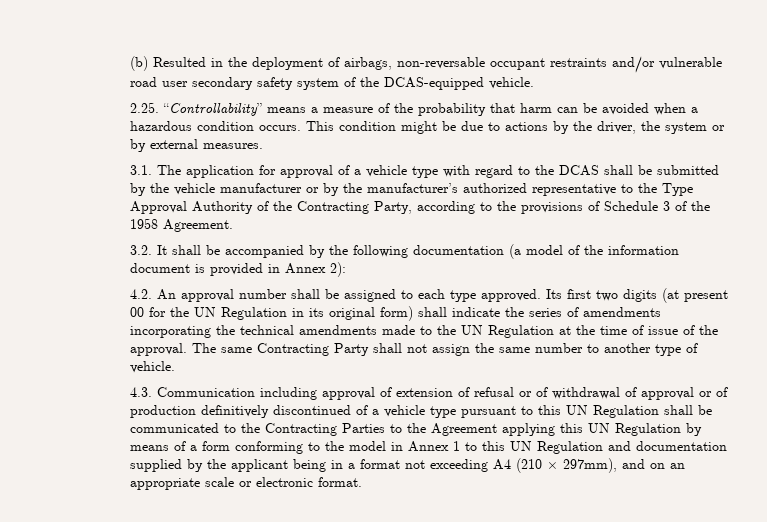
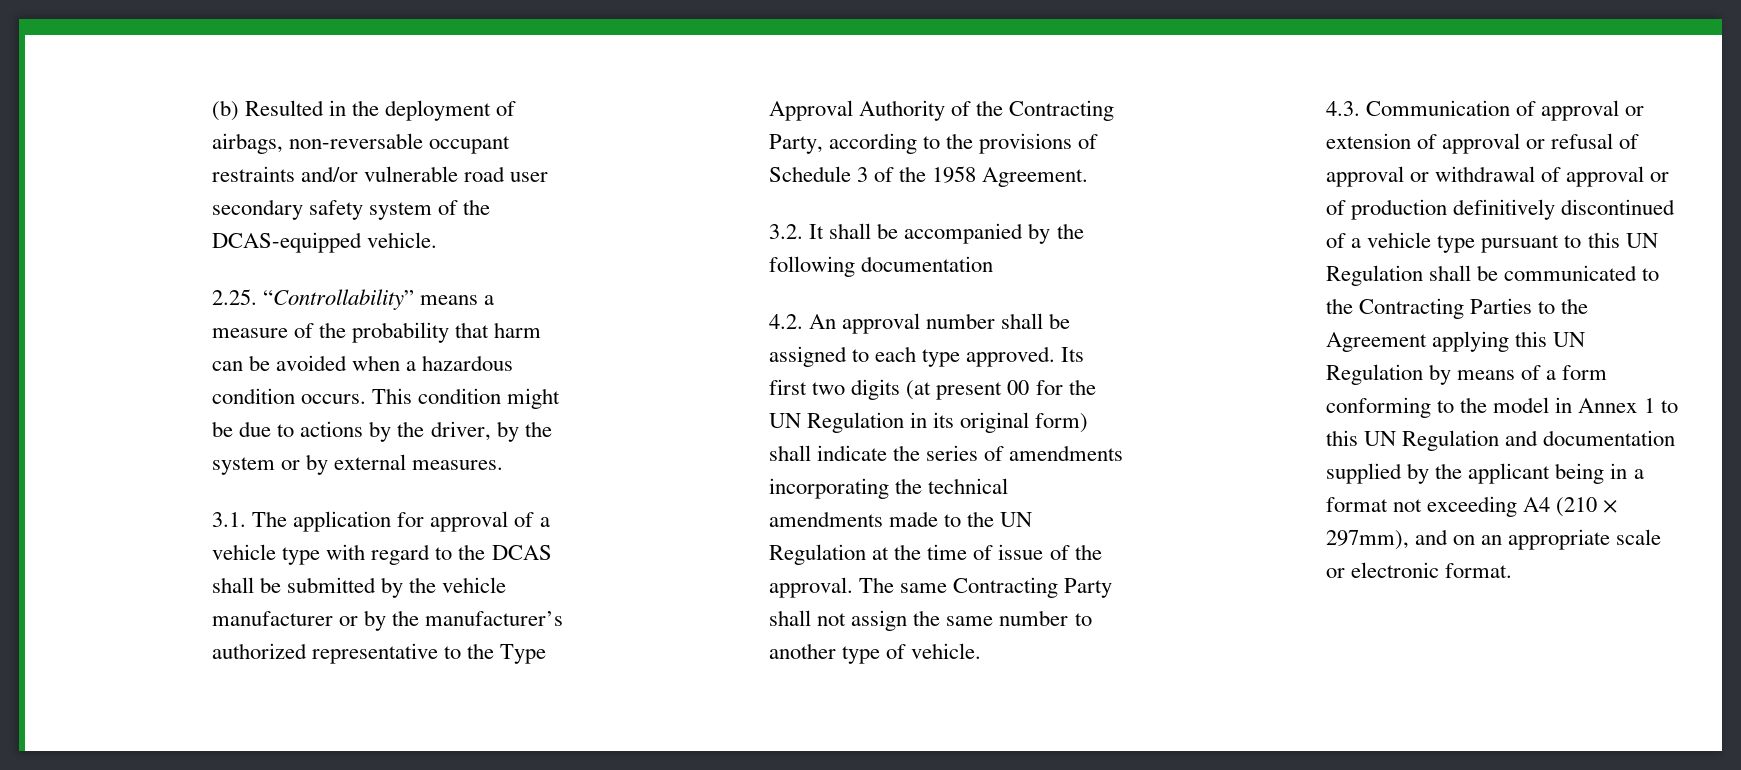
- This condition might be due to actions by the driver, the system or by external measures.
+ This condition might be due to actions by the driver, by the system or by external measures.
- 3.2. It shall be accompanied by the following documentation (a model of the information document is provided in Annex 2):
+ 3.2. It shall be accompanied by the following documentation
- 4.3. Communication including approval of extension of refusal or of withdrawal of approval or of production definitively discontinued of a vehicle type pursuant to this UN Regulation shall be communicated to the Contracting Parties to the Agreement applying this UN Regulation by means of a form conforming to the model in Annex 1 to this UN Regulation and documentation supplied by the applicant being in a format not exceeding A4 (210 × 297mm), and on an appropriate scale or electronic format.
+ 4.3. Communication of approval or extension of approval or refusal of approval or withdrawal of approval or of production definitively discontinued of a vehicle type pursuant to this UN Regulation shall be communicated to the Contracting Parties to the Agreement applying this UN Regulation by means of a form conforming to the model in Annex 1 to this UN Regulation and documentation supplied by the applicant being in a format not exceeding A4 (210 × 297mm), and on an appropriate scale or electronic format.

